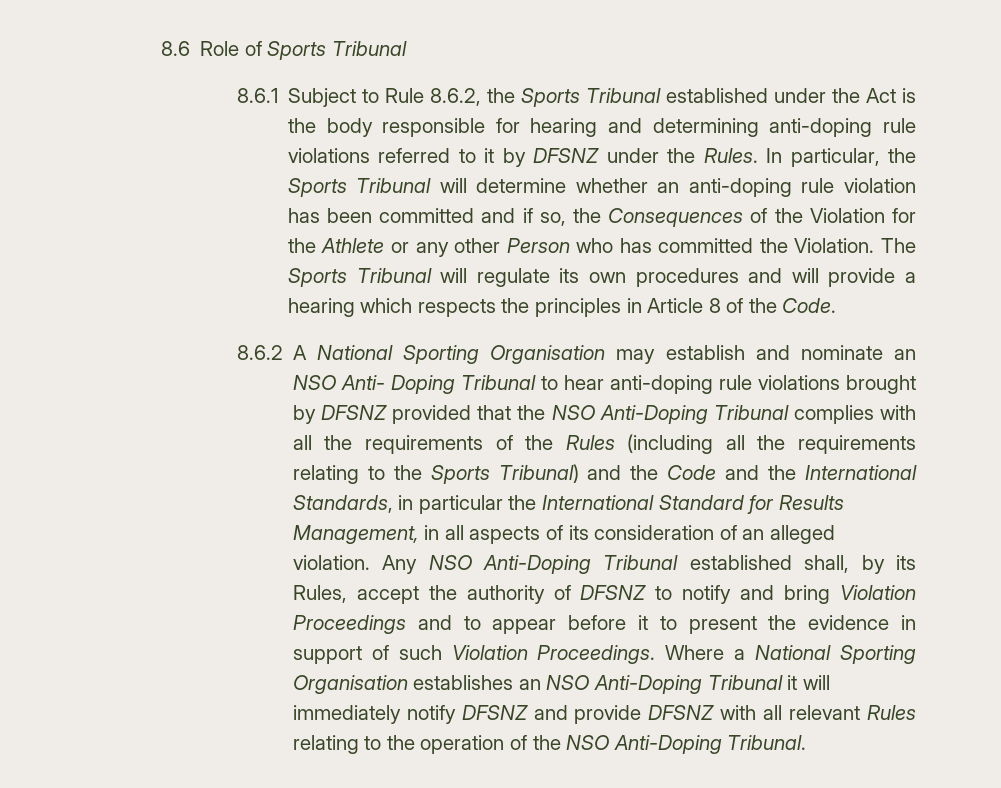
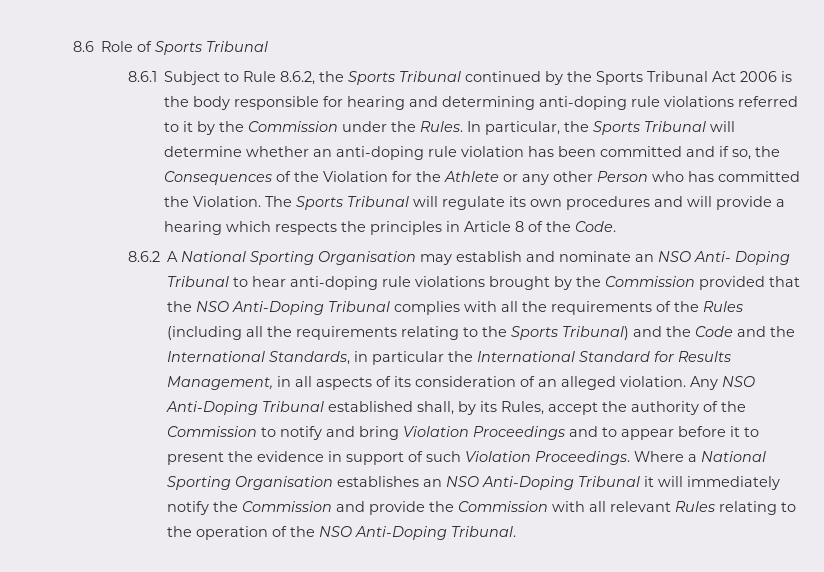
- 8.6.1 Subject to Rule 8.6.2, the Sports Tribunal established under the Act is the body responsible for hearing and determining anti-doping rule violations referred to it by DFSNZ under the Rules.
+ 8.6.1 Subject to Rule 8.6.2, the Sports Tribunal continued by the Sports Tribunal Act 2006 is the body responsible for hearing and determining anti-doping rule violations referred to it by the Commission under the Rules.
- 8.6.2 A National Sporting Organisation may establish and nominate an NSO Anti- Doping Tribunal to hear anti-doping rule violations brought by DFSNZ provided that the NSO Anti-Doping Tribunal complies with all the requirements of the Rules (including all the requirements relating to the Sports Tribunal) and the Code and the International Standards, in particular the International Standard for Results Management, in all aspects of its consideration of an alleged violation.
+ 8.6.2 A National Sporting Organisation may establish and nominate an NSO Anti- Doping Tribunal to hear anti-doping rule violations brought by the Commission provided that the NSO Anti-Doping Tribunal complies with all the requirements of the Rules (including all the requirements relating to the Sports Tribunal) and the Code and the International Standards, in particular the International Standard for Results Management, in all aspects of its consideration of an alleged violation.
- Any NSO Anti-Doping Tribunal established shall, by its Rules, accept the authority of DFSNZ to notify and bring Violation Proceedings and to appear before it to present the evidence in support of such Violation Proceedings.
+ Any NSO Anti-Doping Tribunal established shall, by its Rules, accept the authority of the Commission to notify and bring Violation Proceedings and to appear before it to present the evidence in support of such Violation Proceedings.
- Where a National Sporting Organisation establishes an NSO Anti-Doping Tribunal it will immediately notify DFSNZ and provide DFSNZ with all relevant Rules relating to the operation of the NSO Anti-Doping Tribunal.
+ Where a National Sporting Organisation establishes an NSO Anti-Doping Tribunal it will immediately notify the Commission and provide the Commission with all relevant Rules relating to the operation of the NSO Anti-Doping Tribunal.

